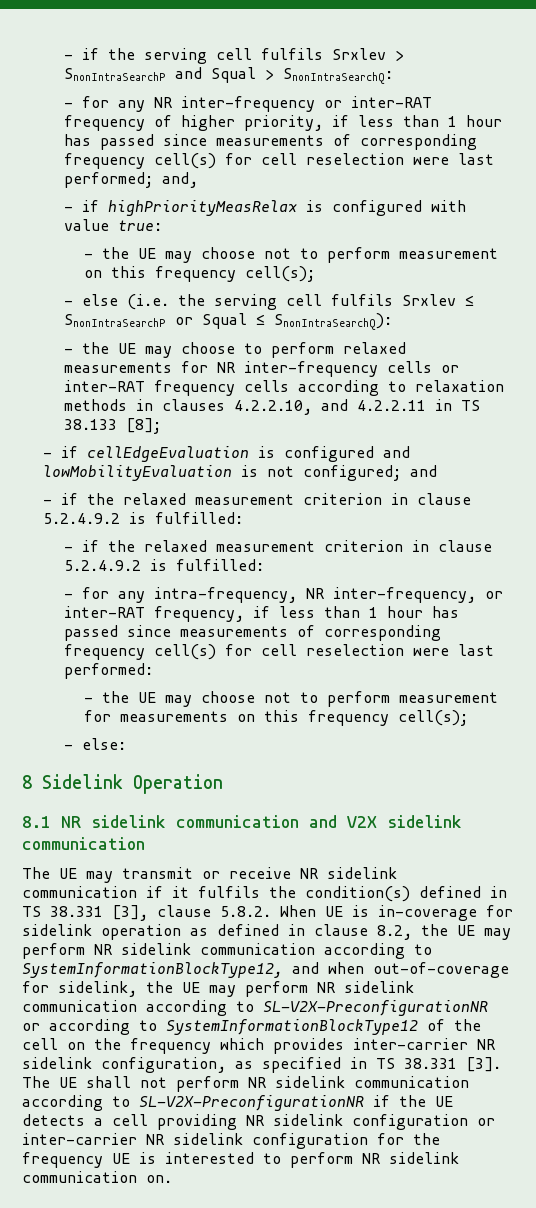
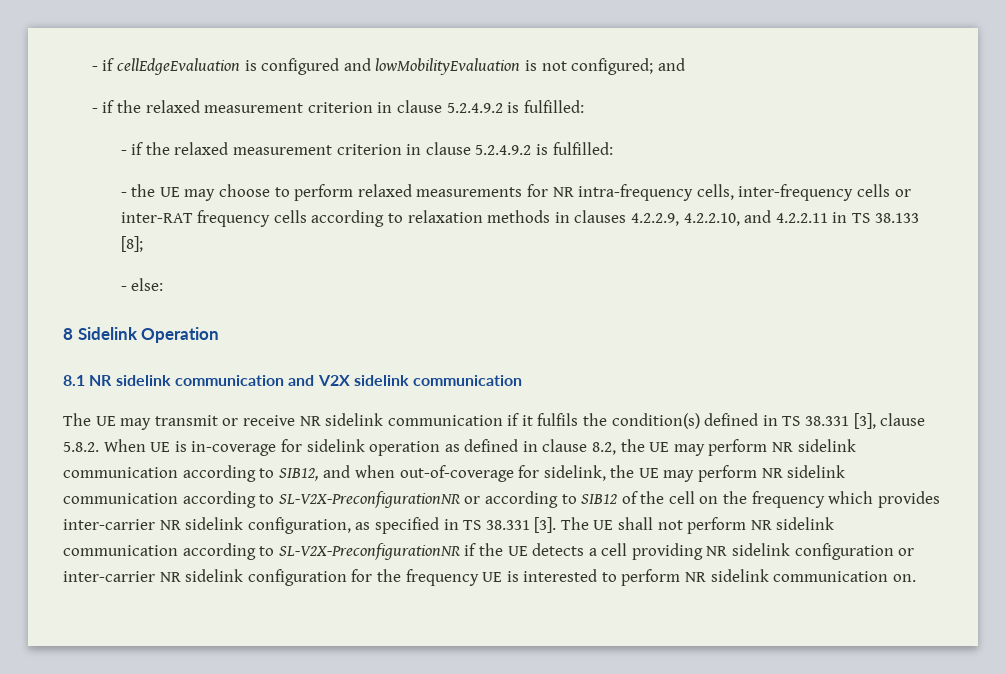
- - if the serving cell fulfils Srxlev > SnonIntraSearchP and Squal > SnonIntraSearchQ:
- - for any NR inter-frequency or inter-RAT frequency of higher priority, if less than 1 hour has passed since measurements of corresponding frequency cell(s) for cell reselection were last performed; and,
- - if highPriorityMeasRelax is configured with value true:
- - the UE may choose not to perform measurement on this frequency cell(s);
- - else (i.e. the serving cell fulfils Srxlev ≤ SnonIntraSearchP or Squal ≤ SnonIntraSearchQ):
- - the UE may choose to perform relaxed measurements for NR inter-frequency cells or inter-RAT frequency cells according to relaxation methods in clauses 4.2.2.10, and 4.2.2.11 in TS 38.133 [8];
- - for any intra-frequency, NR inter-frequency, or inter-RAT frequency, if less than 1 hour has passed since measurements of corresponding frequency cell(s) for cell reselection were last performed:
- - the UE may choose not to perform measurement for measurements on this frequency cell(s);
+ - the UE may choose to perform relaxed measurements for NR intra-frequency cells, inter-frequency cells or inter-RAT frequency cells according to relaxation methods in clauses 4.2.2.9, 4.2.2.10, and 4.2.2.11 in TS 38.133 [8];
- The UE may transmit or receive NR sidelink communication if it fulfils the condition(s) defined in TS 38.331 [3], clause 5.8.2. When UE is in-coverage for sidelink operation as defined in clause 8.2, the UE may perform NR sidelink communication according to SystemInformationBlockType12, and when out-of-coverage for sidelink, the UE may perform NR sidelink communication according to SL-V2X-PreconfigurationNR or according to SystemInformationBlockType12 of the cell on the frequency which provides inter-carrier NR sidelink configuration, as specified in TS 38.331 [3].
+ The UE may transmit or receive NR sidelink communication if it fulfils the condition(s) defined in TS 38.331 [3], clause 5.8.2. When UE is in-coverage for sidelink operation as defined in clause 8.2, the UE may perform NR sidelink communication according to SIB12, and when out-of-coverage for sidelink, the UE may perform NR sidelink communication according to SL-V2X-PreconfigurationNR or according to SIB12 of the cell on the frequency which provides inter-carrier NR sidelink configuration, as specified in TS 38.331 [3].

